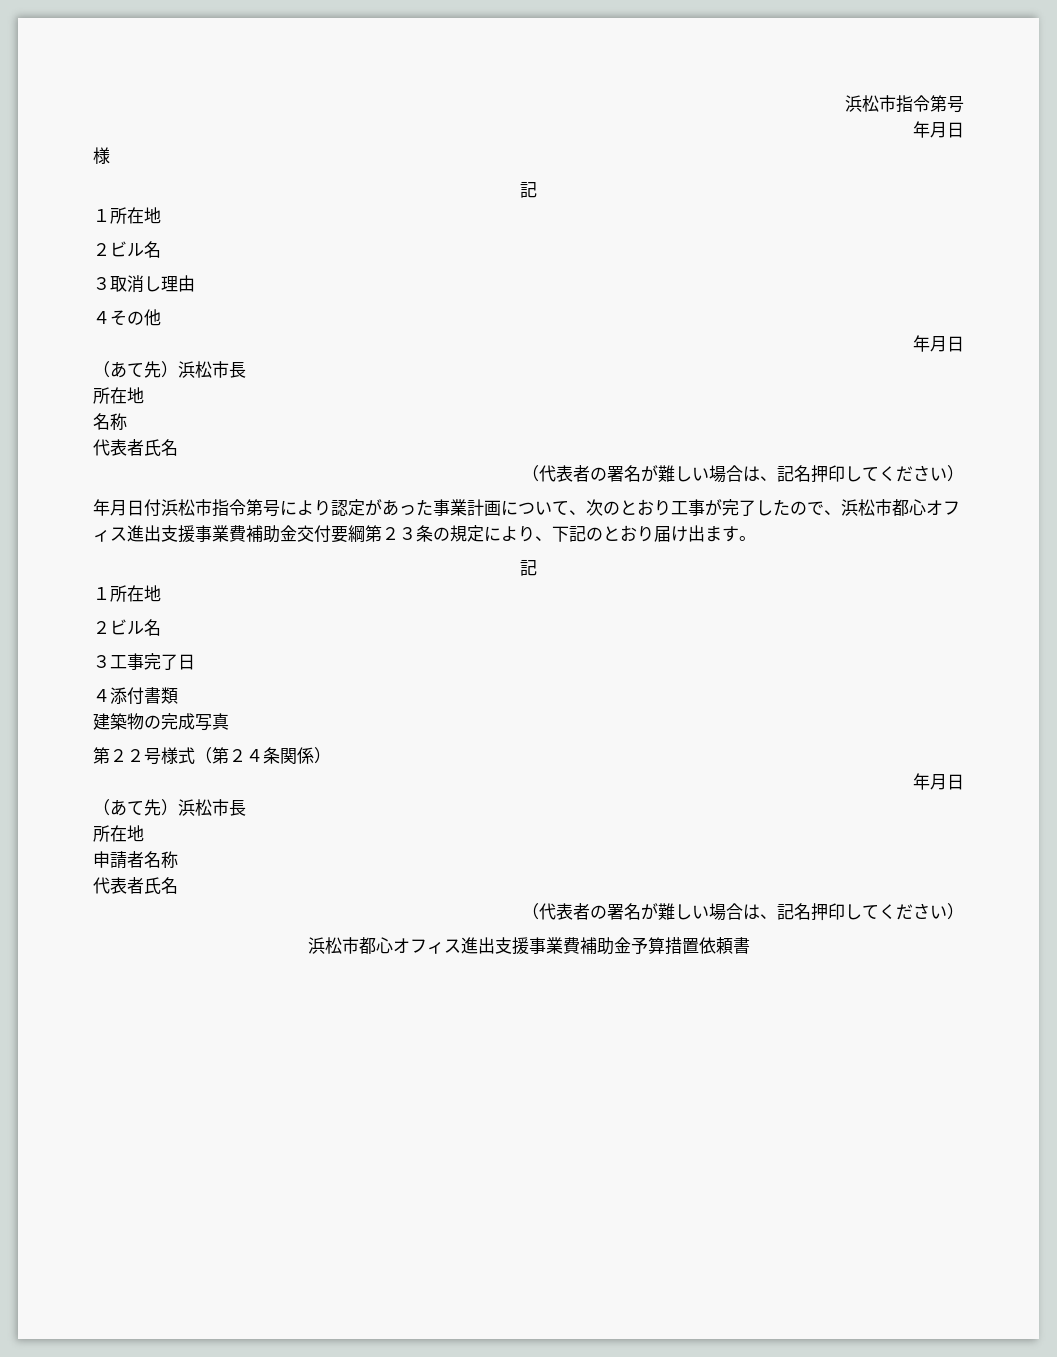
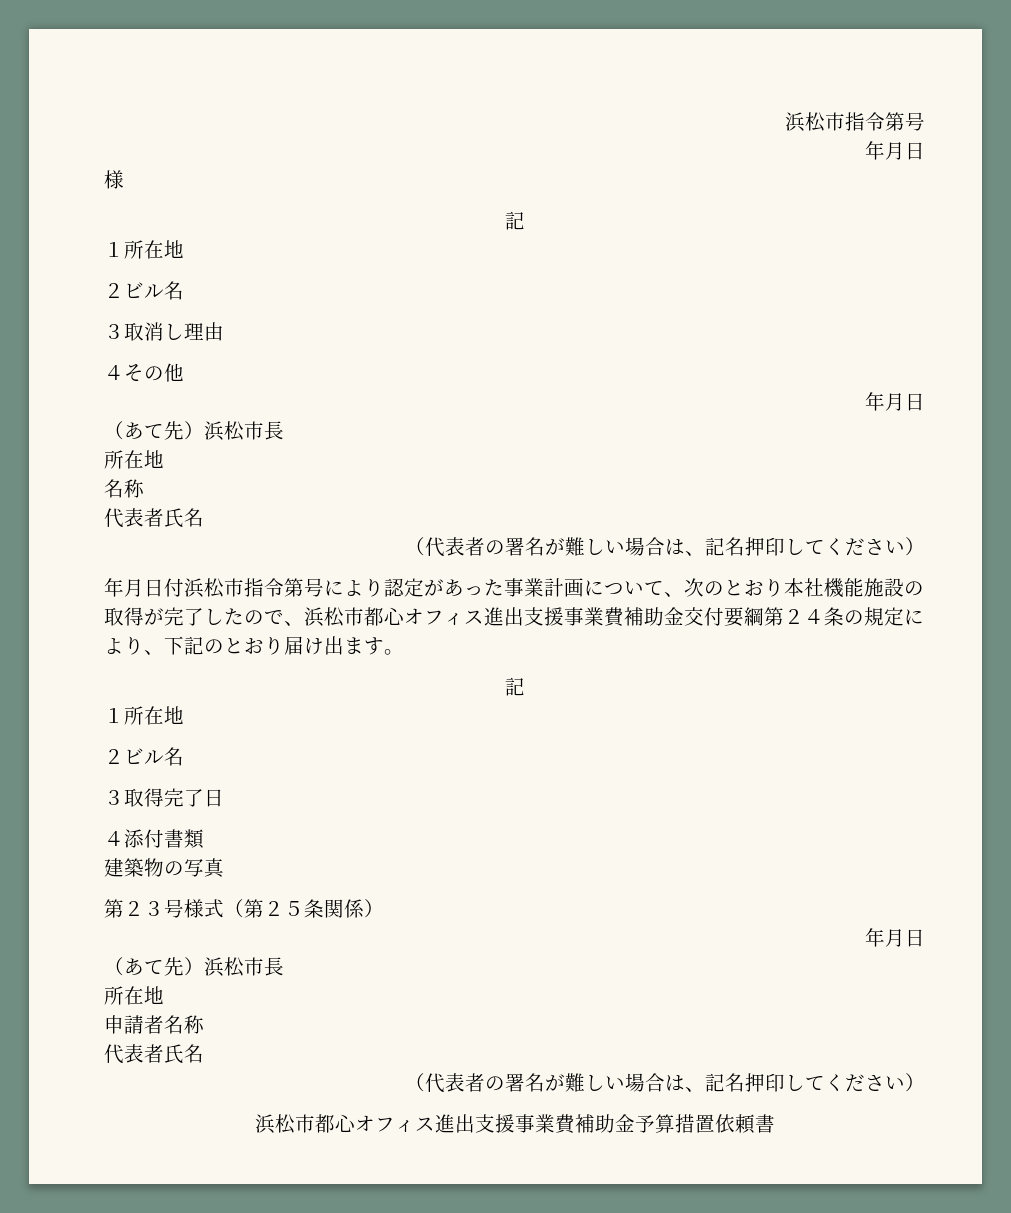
- 年月日付浜松市指令第号により認定があった事業計画について、次のとおり工事が完了したので、浜松市都心オフィス進出支援事業費補助金交付要綱第２３条の規定により、下記のとおり届け出ます。
+ 年月日付浜松市指令第号により認定があった事業計画について、次のとおり本社機能施設の取得が完了したので、浜松市都心オフィス進出支援事業費補助金交付要綱第２４条の規定により、下記のとおり届け出ます。
- ３工事完了日
+ ３取得完了日
- 建築物の完成写真
+ 建築物の写真
- 第２２号様式（第２４条関係）
+ 第２３号様式（第２５条関係）

